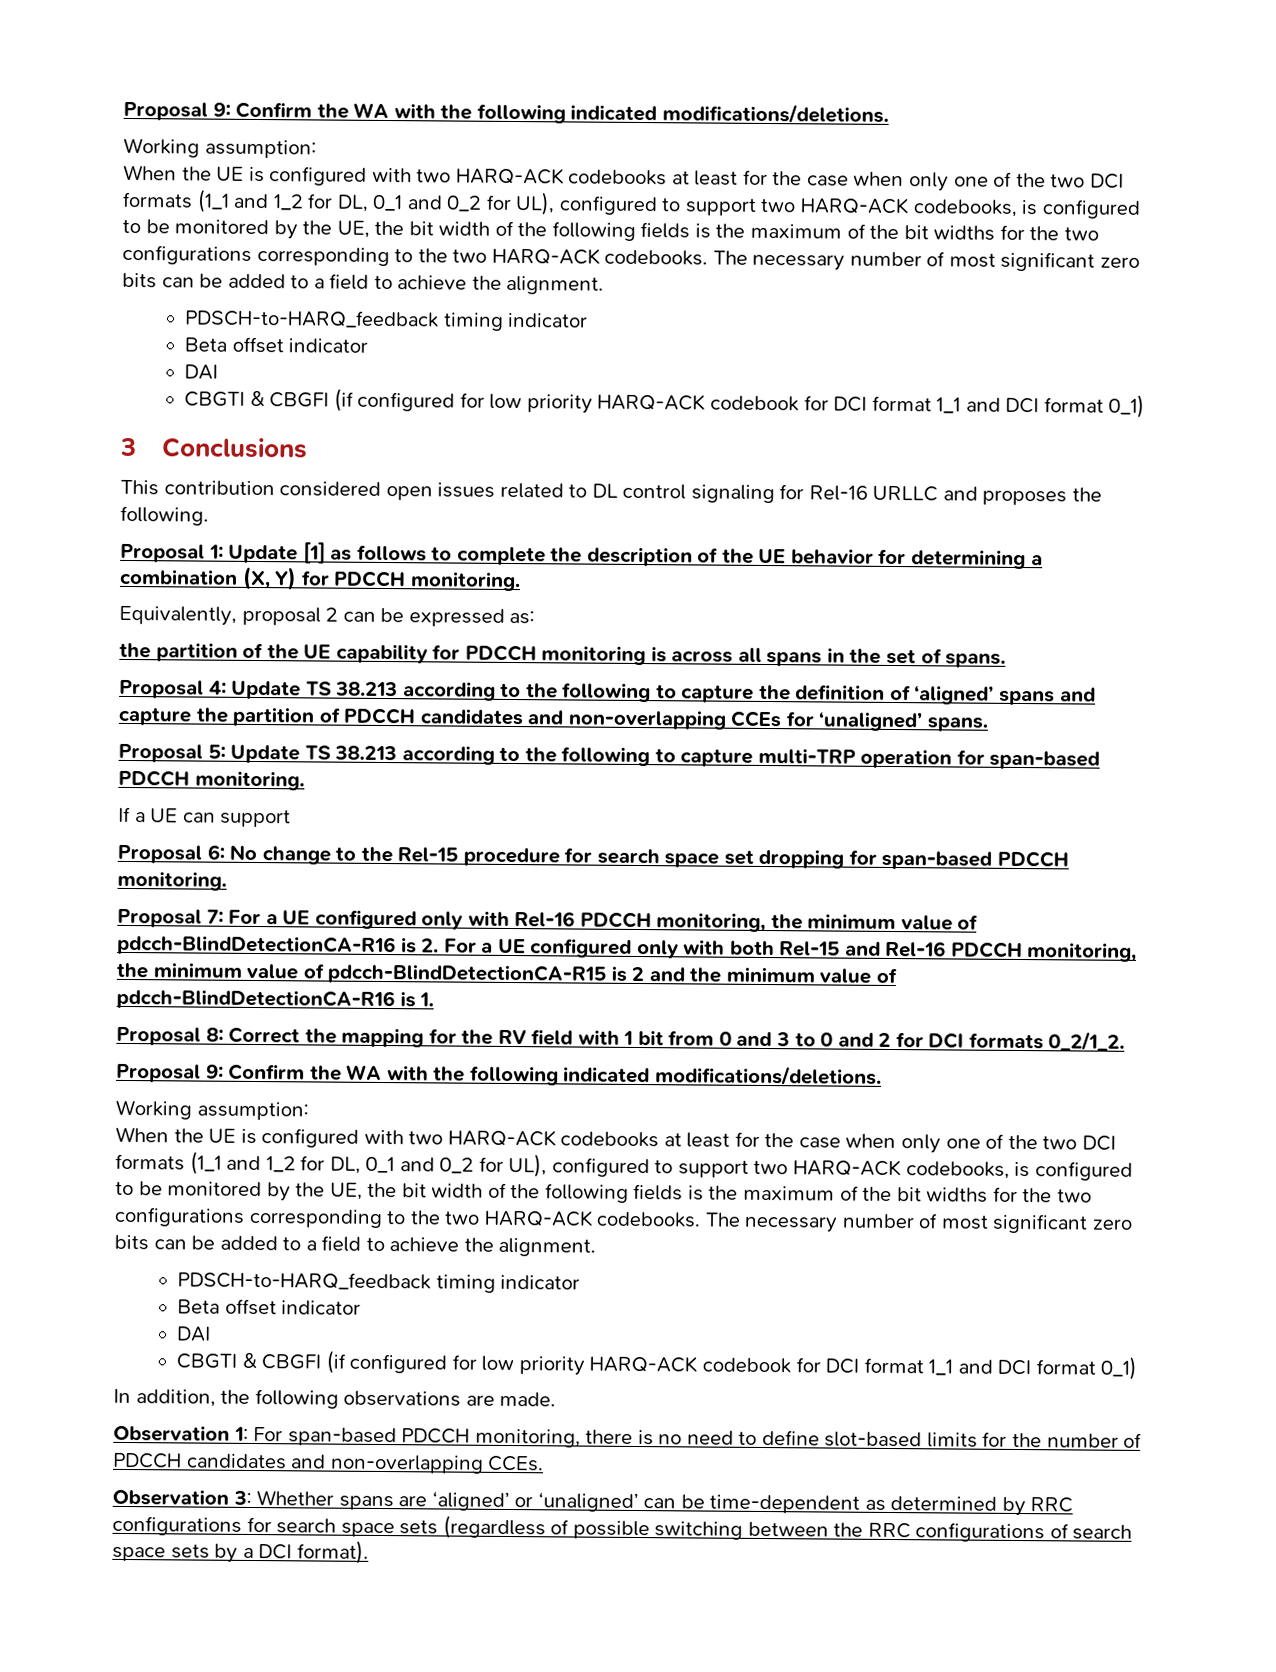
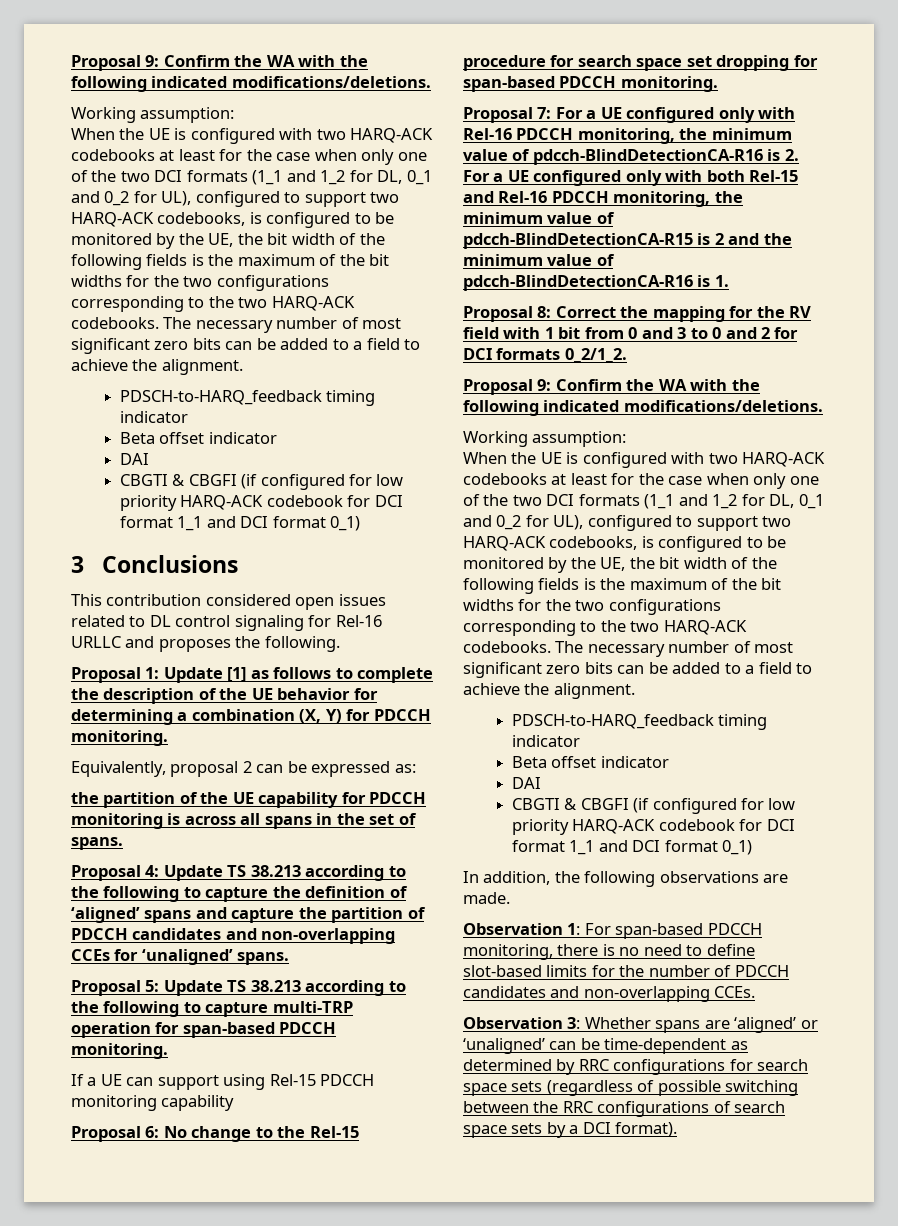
- If a UE can support
+ If a UE can support using Rel-15 PDCCH monitoring capability

